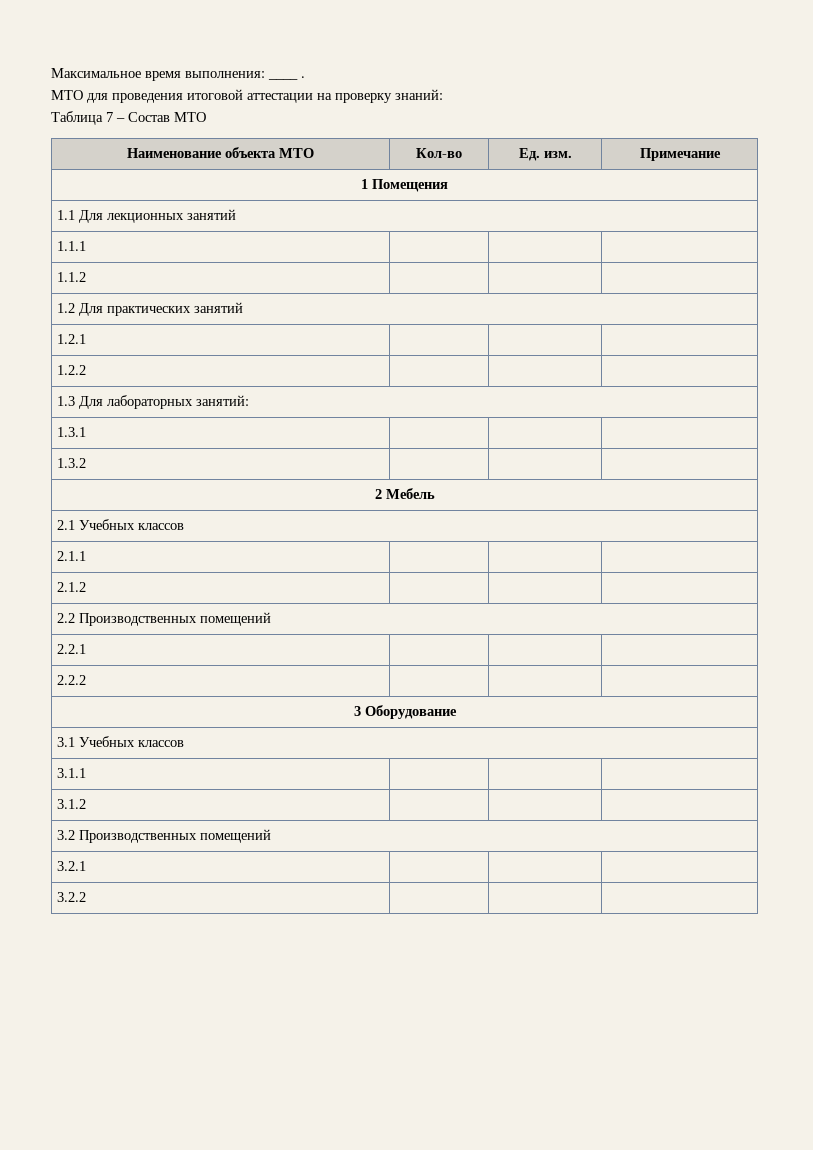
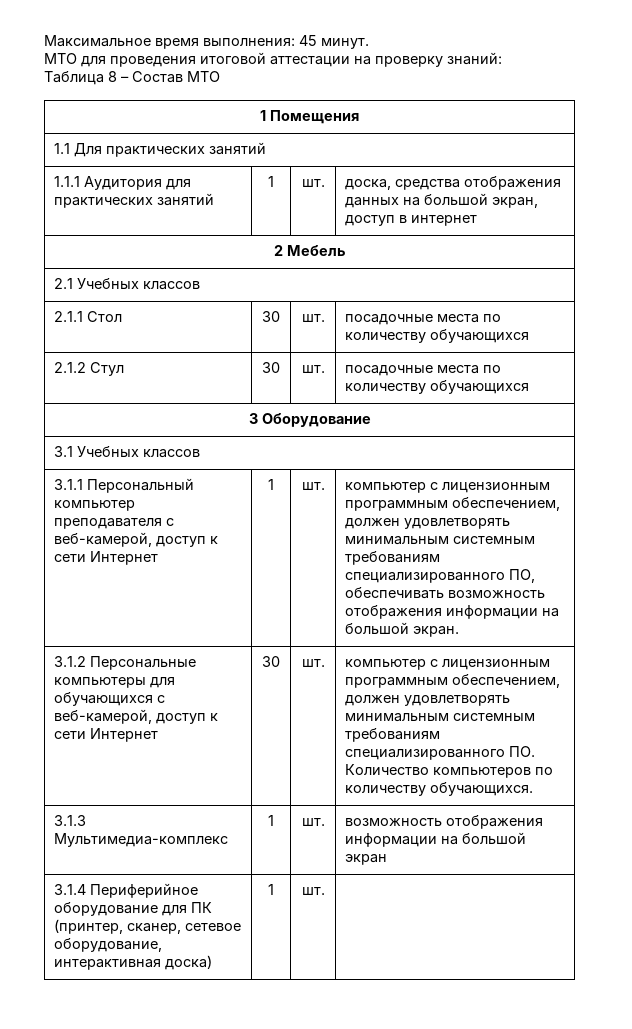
- Максимальное время выполнения: ____ .
+ Максимальное время выполнения: 45 минут.
- Таблица 7 – Состав МТО
+ Таблица 8 – Состав МТО
- Наименование объекта МТО | Кол-во | Ед. изм. | Примечание
- 1.1 Для лекционных занятий
+ 1.1 Для практических занятий
- 1.1.1 | | |
- 1.1.2 | | |
- 1.2 Для практических занятий
- 1.2.1 | | |
- 1.2.2 | | |
- 1.3 Для лабораторных занятий:
- 1.3.1 | | |
- 1.3.2 | | |
+ 1.1.1 Аудитория для практических занятий | 1 | шт. | доска, средства отображения данных на большой экран, доступ в интернет
- 2.1.1 | | |
- 2.1.2 | | |
- 2.2 Производственных помещений
- 2.2.1 | | |
- 2.2.2 | | |
+ 2.1.1 Стол | 30 | шт. | посадочные места по количеству обучающихся
+ 2.1.2 Стул | 30 | шт. | посадочные места по количеству обучающихся
- 3.1.1 | | |
- 3.1.2 | | |
- 3.2 Производственных помещений
- 3.2.1 | | |
- 3.2.2 | | |
+ 3.1.1 Персональный компьютер преподавателя с веб-камерой, доступ к сети Интернет | 1 | шт. | компьютер с лицензионным программным обеспечением, должен удовлетворять минимальным системным требованиям специализированного ПО, обеспечивать возможность отображения информации на большой экран.
+ 3.1.2 Персональные компьютеры для обучающихся с веб-камерой, доступ к сети Интернет | 30 | шт. | компьютер с лицензионным программным обеспечением, должен удовлетворять минимальным системным требованиям специализированного ПО. Количество компьютеров по количеству обучающихся.
+ 3.1.3 Мультимедиа-комплекс | 1 | шт. | возможность отображения информации на большой экран
+ 3.1.4 Периферийное оборудование для ПК (принтер, сканер, сетевое оборудование, интерактивная доска) | 1 | шт. |

